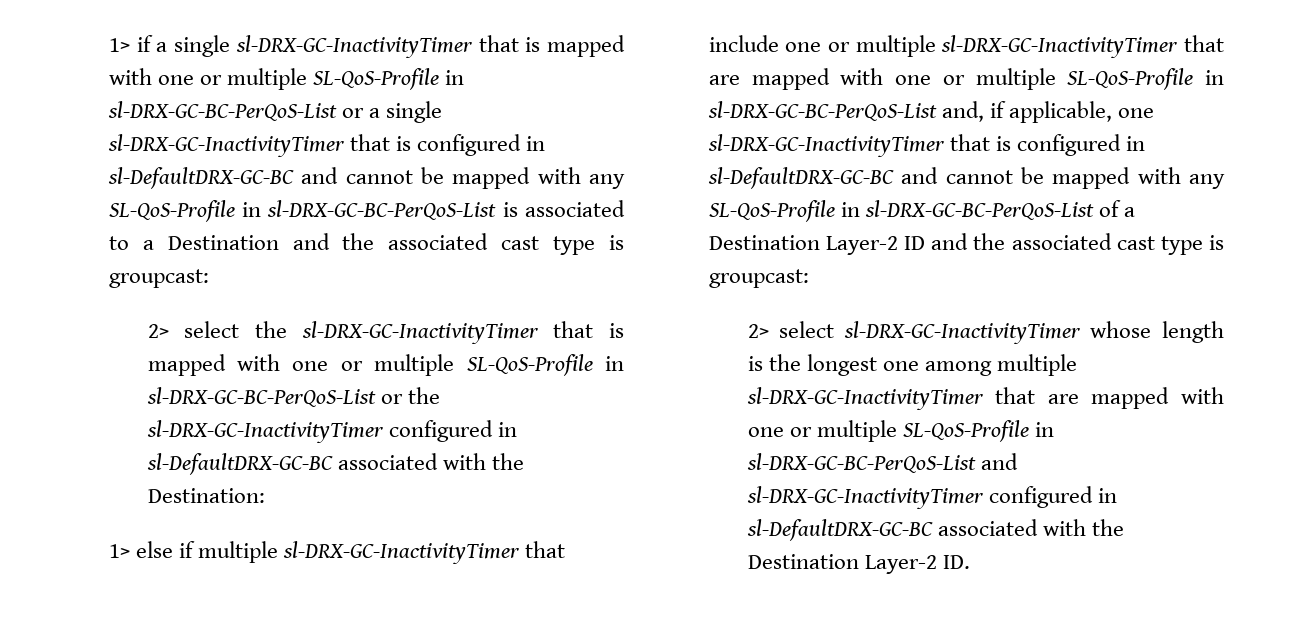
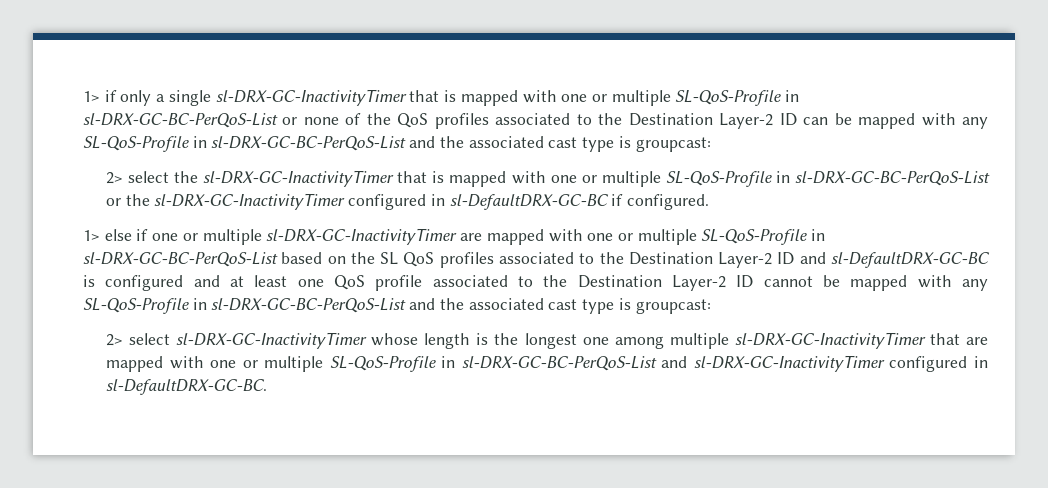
- 1> if a single sl-DRX-GC-InactivityTimer that is mapped with one or multiple SL-QoS-Profile in sl-DRX-GC-BC-PerQoS-List or a single sl-DRX-GC-InactivityTimer that is configured in sl-DefaultDRX-GC-BC and cannot be mapped with any SL-QoS-Profile in sl-DRX-GC-BC-PerQoS-List is associated to a Destination and the associated cast type is groupcast:
+ 1> if only a single sl-DRX-GC-InactivityTimer that is mapped with one or multiple SL-QoS-Profile in sl-DRX-GC-BC-PerQoS-List or none of the QoS profiles associated to the Destination Layer-2 ID can be mapped with any SL-QoS-Profile in sl-DRX-GC-BC-PerQoS-List and the associated cast type is groupcast:
- 2> select the sl-DRX-GC-InactivityTimer that is mapped with one or multiple SL-QoS-Profile in sl-DRX-GC-BC-PerQoS-List or the sl-DRX-GC-InactivityTimer configured in sl-DefaultDRX-GC-BC associated with the Destination:
+ 2> select the sl-DRX-GC-InactivityTimer that is mapped with one or multiple SL-QoS-Profile in sl-DRX-GC-BC-PerQoS-List or the sl-DRX-GC-InactivityTimer configured in sl-DefaultDRX-GC-BC if configured.
- 1> else if multiple sl-DRX-GC-InactivityTimer that include one or multiple sl-DRX-GC-InactivityTimer that are mapped with one or multiple SL-QoS-Profile in sl-DRX-GC-BC-PerQoS-List and, if applicable, one sl-DRX-GC-InactivityTimer that is configured in sl-DefaultDRX-GC-BC and cannot be mapped with any SL-QoS-Profile in sl-DRX-GC-BC-PerQoS-List of a Destination Layer-2 ID and the associated cast type is groupcast:
+ 1> else if one or multiple sl-DRX-GC-InactivityTimer are mapped with one or multiple SL-QoS-Profile in sl-DRX-GC-BC-PerQoS-List based on the SL QoS profiles associated to the Destination Layer-2 ID and sl-DefaultDRX-GC-BC is configured and at least one QoS profile associated to the Destination Layer-2 ID cannot be mapped with any SL-QoS-Profile in sl-DRX-GC-BC-PerQoS-List and the associated cast type is groupcast:
- 2> select sl-DRX-GC-InactivityTimer whose length is the longest one among multiple sl-DRX-GC-InactivityTimer that are mapped with one or multiple SL-QoS-Profile in sl-DRX-GC-BC-PerQoS-List and sl-DRX-GC-InactivityTimer configured in sl-DefaultDRX-GC-BC associated with the Destination Layer-2 ID.
+ 2> select sl-DRX-GC-InactivityTimer whose length is the longest one among multiple sl-DRX-GC-InactivityTimer that are mapped with one or multiple SL-QoS-Profile in sl-DRX-GC-BC-PerQoS-List and sl-DRX-GC-InactivityTimer configured in sl-DefaultDRX-GC-BC.

